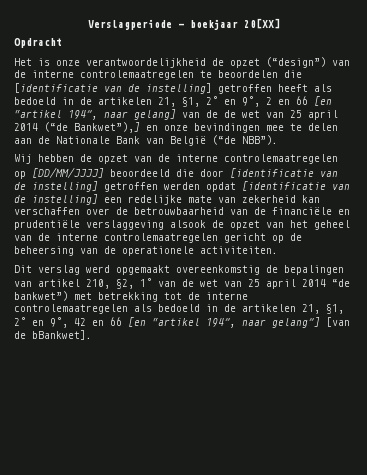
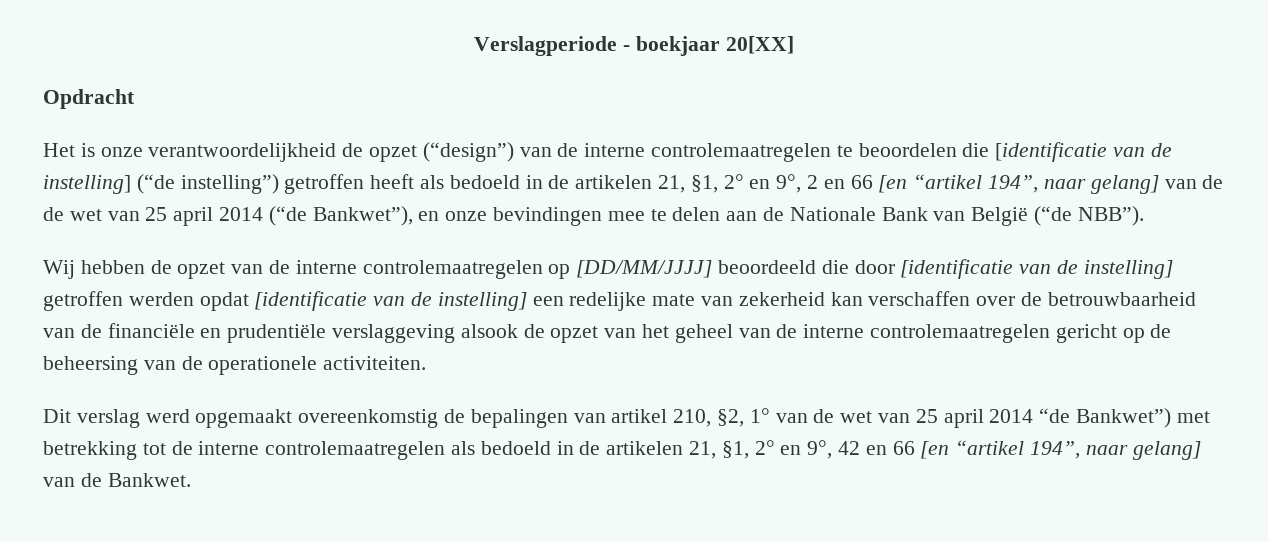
- Het is onze verantwoordelijkheid de opzet (“design”) van de interne controlemaatregelen te beoordelen die [identificatie van de instelling] getroffen heeft als bedoeld in de artikelen 21, §1, 2° en 9°, 2 en 66 [en “artikel 194”, naar gelang] van de de wet van 25 april 2014 (“de Bankwet”),] en onze bevindingen mee te delen aan de Nationale Bank van België (“de NBB”).
+ Het is onze verantwoordelijkheid de opzet (“design”) van de interne controlemaatregelen te beoordelen die [identificatie van de instelling] (“de instelling”) getroffen heeft als bedoeld in de artikelen 21, §1, 2° en 9°, 2 en 66 [en “artikel 194”, naar gelang] van de de wet van 25 april 2014 (“de Bankwet”), en onze bevindingen mee te delen aan de Nationale Bank van België (“de NBB”).
- Dit verslag werd opgemaakt overeenkomstig de bepalingen van artikel 210, §2, 1° van de wet van 25 april 2014 “de bankwet”) met betrekking tot de interne controlemaatregelen als bedoeld in de artikelen 21, §1, 2° en 9°, 42 en 66 [en “artikel 194”, naar gelang”] [van de bBankwet].
+ Dit verslag werd opgemaakt overeenkomstig de bepalingen van artikel 210, §2, 1° van de wet van 25 april 2014 “de Bankwet”) met betrekking tot de interne controlemaatregelen als bedoeld in de artikelen 21, §1, 2° en 9°, 42 en 66 [en “artikel 194”, naar gelang] van de Bankwet.

